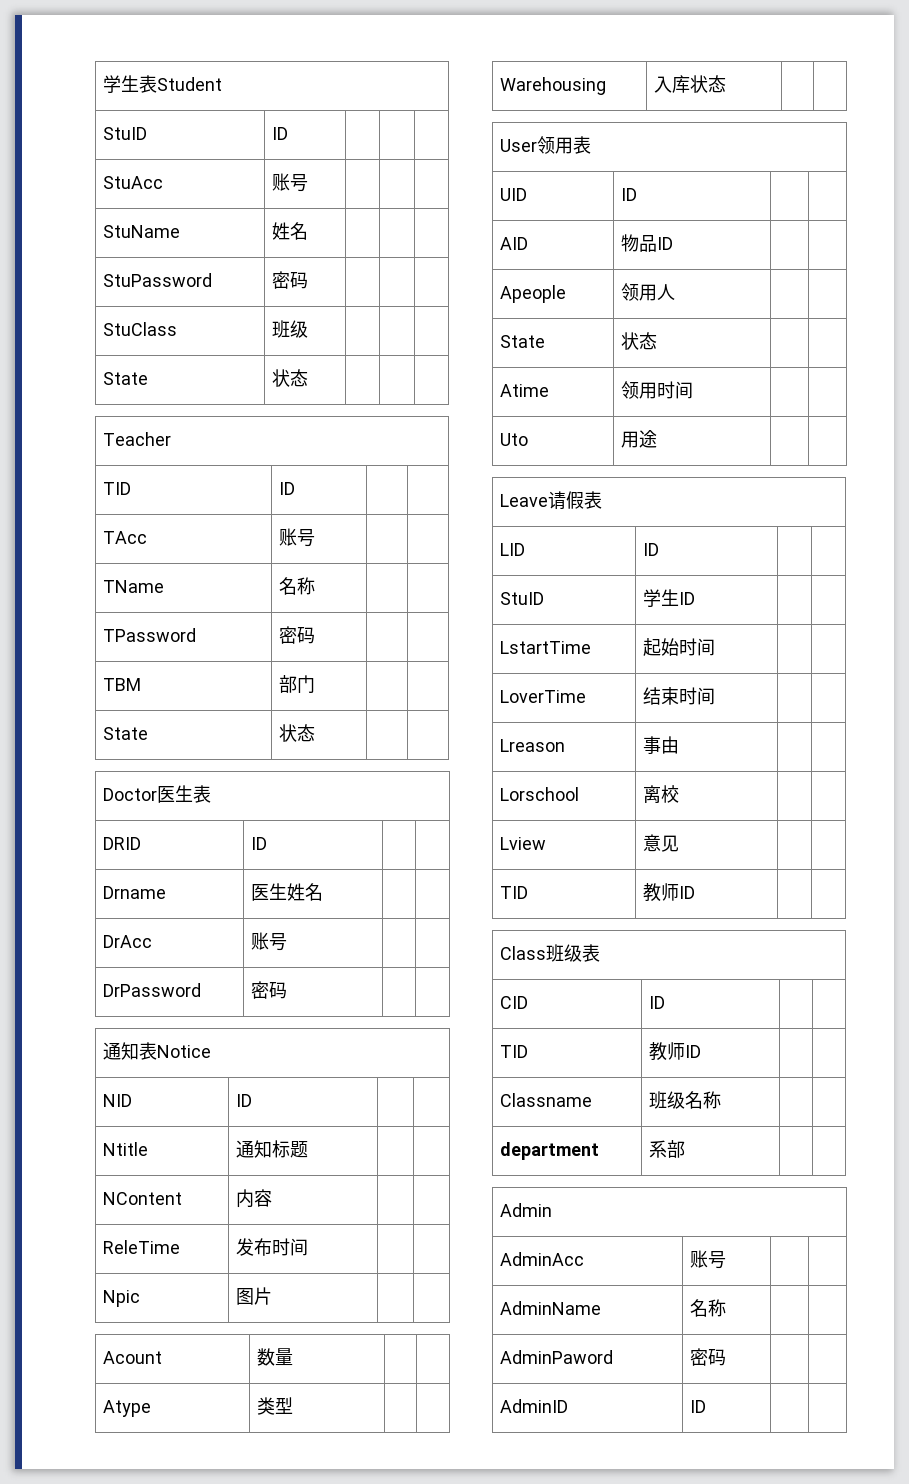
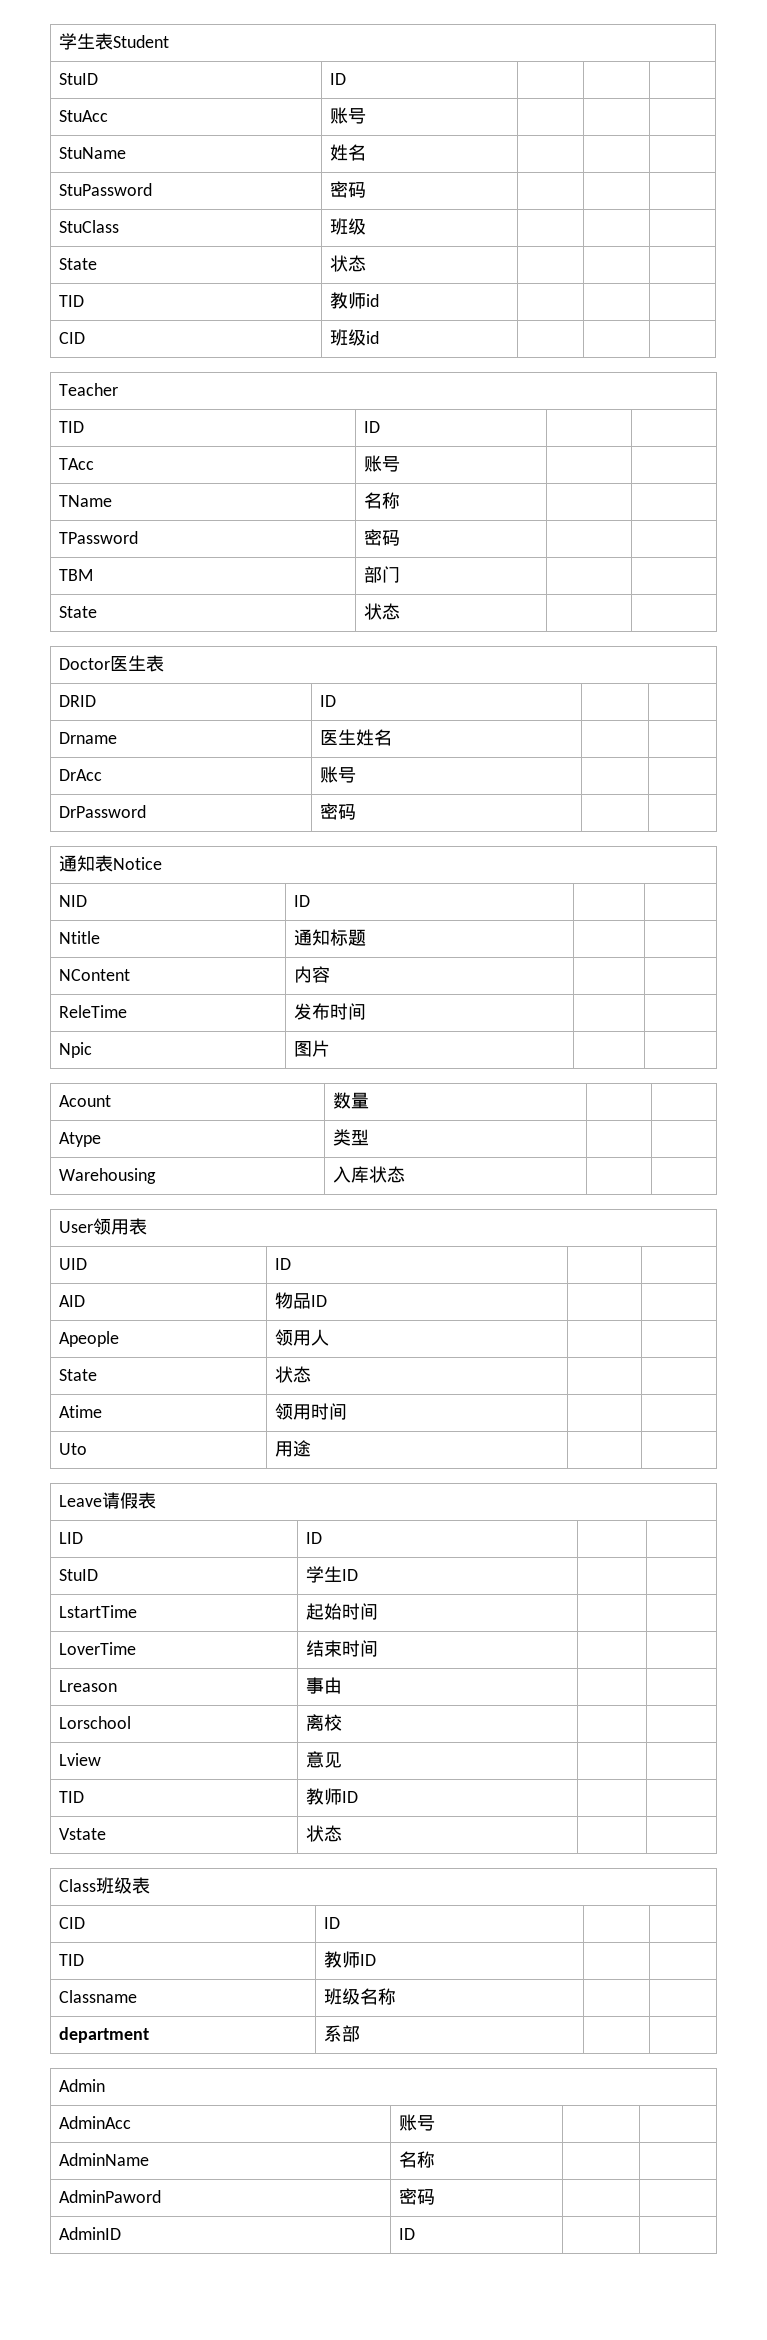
+ TID | 教师id | | |
+ CID | 班级id | | |
+ Vstate | 状态 | |

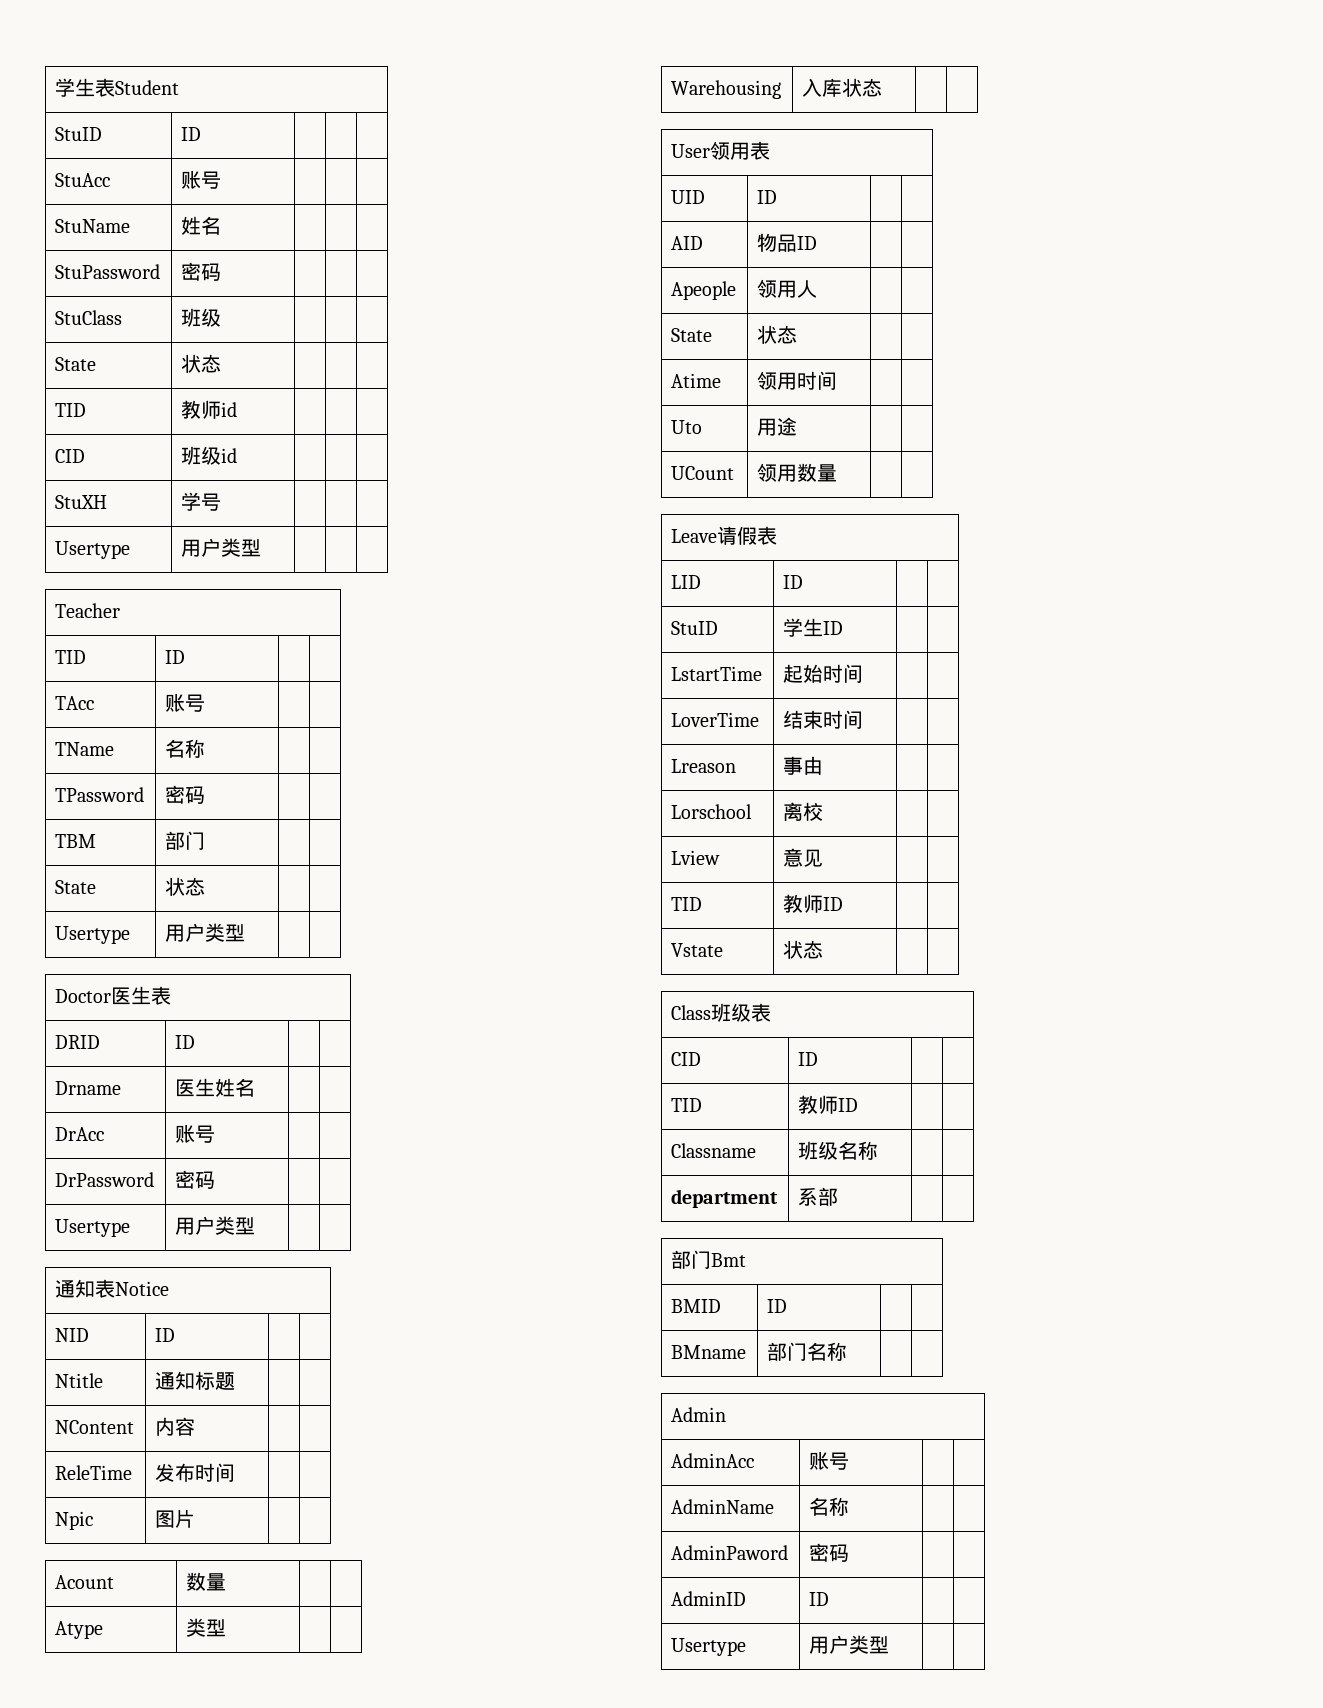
+ StuXH | 学号 | | |
+ Usertype | 用户类型 | | |
  TBM | 部门 | |
  State | 状态 | |
+ Usertype | 用户类型 | |
  DrPassword | 密码 | |
+ Usertype | 用户类型 | |
+ UCount | 领用数量 | |
+ 部门Bmt
+ BMID | ID | |
+ BMname | 部门名称 | |
  AdminID | ID | |
+ Usertype | 用户类型 | |

